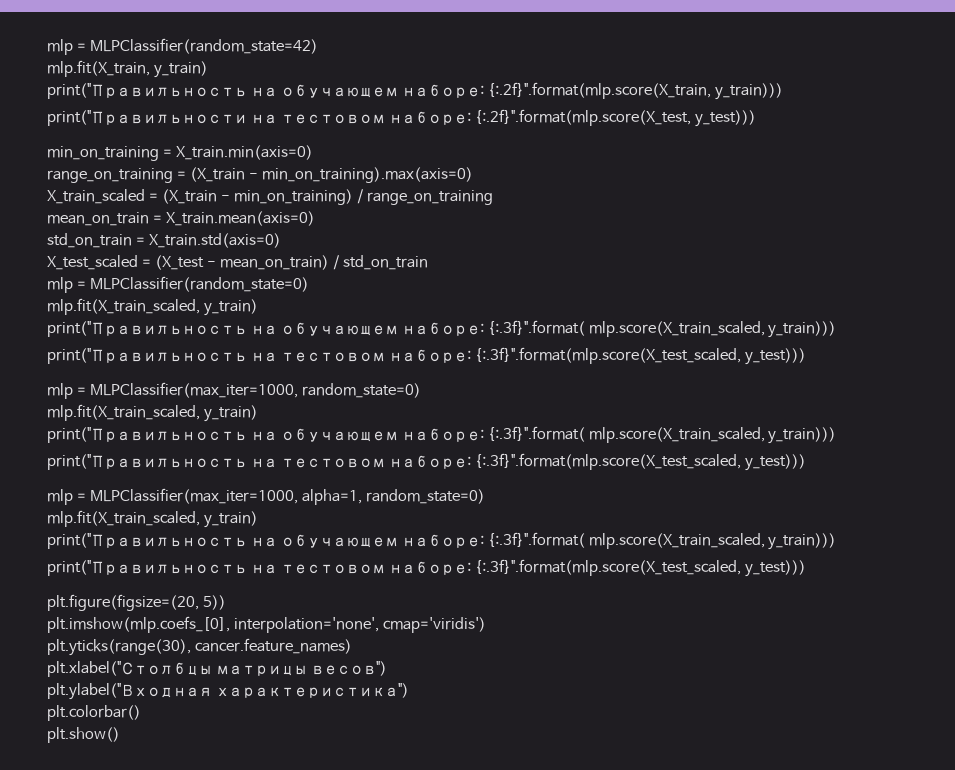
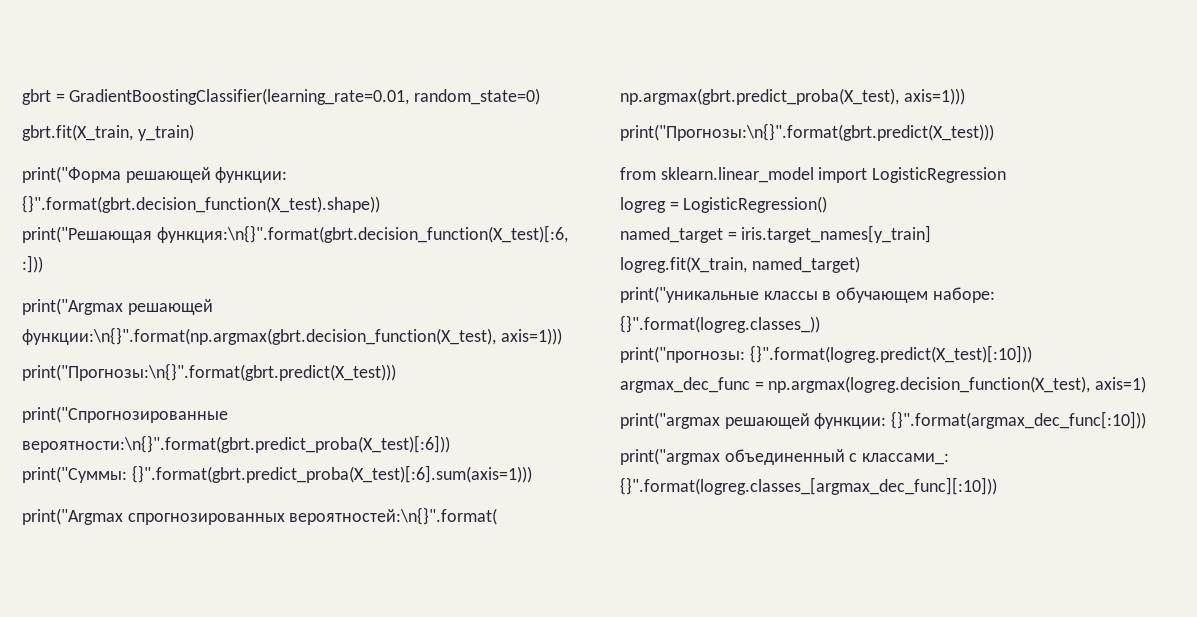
- mlp = MLPClassifier(random_state=42)
- mlp.fit(X_train, y_train)
- print("Правильность на обучающем наборе: {:.2f}".format(mlp.score(X_train, y_train)))
- print("Правильности на тестовом наборе: {:.2f}".format(mlp.score(X_test, y_test)))
- min_on_training = X_train.min(axis=0)
- range_on_training = (X_train - min_on_training).max(axis=0)
- X_train_scaled = (X_train - min_on_training) / range_on_training
- mean_on_train = X_train.mean(axis=0)
- std_on_train = X_train.std(axis=0)
- X_test_scaled = (X_test - mean_on_train) / std_on_train
- mlp = MLPClassifier(random_state=0)
- mlp.fit(X_train_scaled, y_train)
- print("Правильность на обучающем наборе: {:.3f}".format( mlp.score(X_train_scaled, y_train)))
- print("Правильность на тестовом наборе: {:.3f}".format(mlp.score(X_test_scaled, y_test)))
- mlp = MLPClassifier(max_iter=1000, random_state=0)
- mlp.fit(X_train_scaled, y_train)
- print("Правильность на обучающем наборе: {:.3f}".format( mlp.score(X_train_scaled, y_train)))
- print("Правильность на тестовом наборе: {:.3f}".format(mlp.score(X_test_scaled, y_test)))
- mlp = MLPClassifier(max_iter=1000, alpha=1, random_state=0)
- mlp.fit(X_train_scaled, y_train)
- print("Правильность на обучающем наборе: {:.3f}".format( mlp.score(X_train_scaled, y_train)))
- print("Правильность на тестовом наборе: {:.3f}".format(mlp.score(X_test_scaled, y_test)))
- plt.figure(figsize=(20, 5))
- plt.imshow(mlp.coefs_[0], interpolation='none', cmap='viridis')
- plt.yticks(range(30), cancer.feature_names)
- plt.xlabel("Столбцы матрицы весов")
- plt.ylabel("Входная характеристика")
- plt.colorbar()
- plt.show()
+ gbrt = GradientBoostingClassifier(learning_rate=0.01, random_state=0)
+ gbrt.fit(X_train, y_train)
+ print("Форма решающей функции: {}".format(gbrt.decision_function(X_test).shape))
+ print("Решающая функция:\n{}".format(gbrt.decision_function(X_test)[:6, :]))
+ print("Argmax решающей функции:\n{}".format(np.argmax(gbrt.decision_function(X_test), axis=1)))
+ print("Прогнозы:\n{}".format(gbrt.predict(X_test)))
+ print("Спрогнозированные вероятности:\n{}".format(gbrt.predict_proba(X_test)[:6]))
+ print("Суммы: {}".format(gbrt.predict_proba(X_test)[:6].sum(axis=1)))
+ print("Argmax спрогнозированных вероятностей:\n{}".format( np.argmax(gbrt.predict_proba(X_test), axis=1)))
+ print("Прогнозы:\n{}".format(gbrt.predict(X_test)))
+ from sklearn.linear_model import LogisticRegression
+ logreg = LogisticRegression()
+ named_target = iris.target_names[y_train]
+ logreg.fit(X_train, named_target)
+ print("уникальные классы в обучающем наборе: {}".format(logreg.classes_))
+ print("прогнозы: {}".format(logreg.predict(X_test)[:10]))
+ argmax_dec_func = np.argmax(logreg.decision_function(X_test), axis=1)
+ print("argmax решающей функции: {}".format(argmax_dec_func[:10]))
+ print("argmax объединенный с классами_: {}".format(logreg.classes_[argmax_dec_func][:10]))

